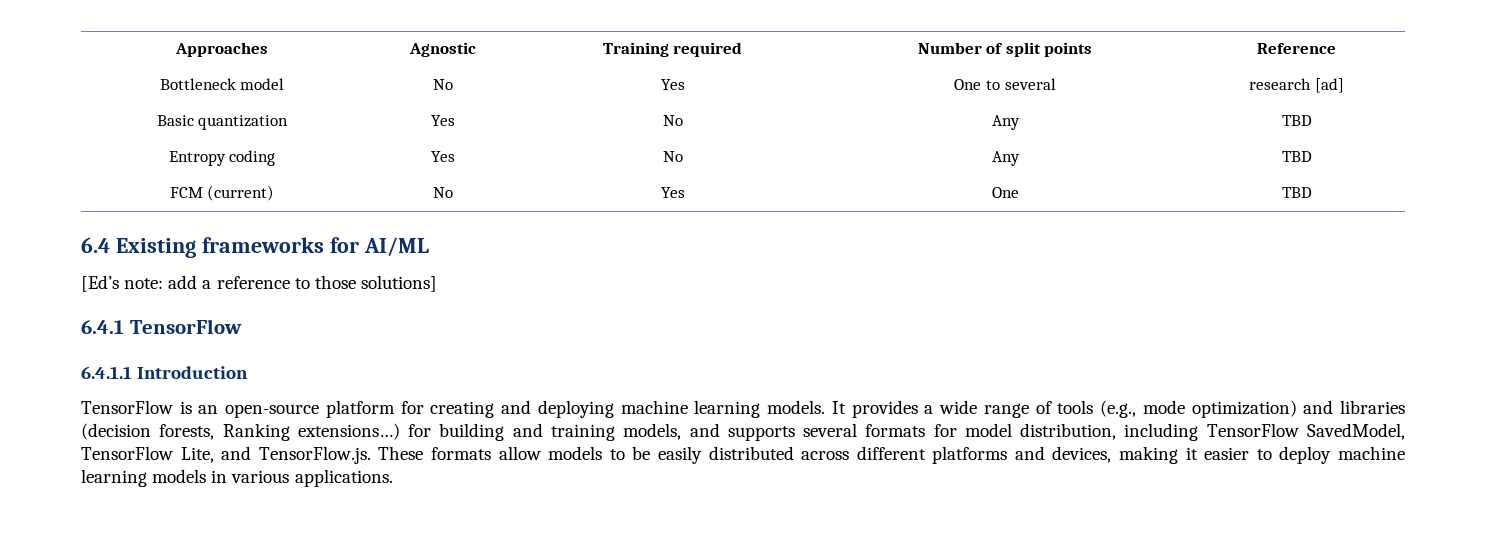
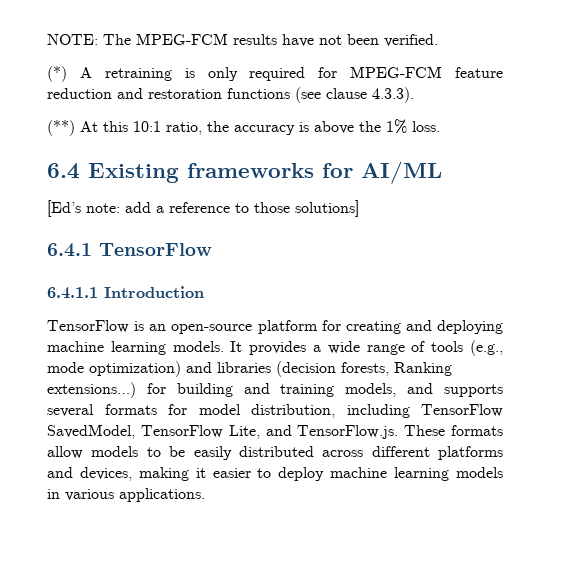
- Approaches | Agnostic | Training required | Number of split points | Reference
- Bottleneck model | No | Yes | One to several | research [ad]
- Basic quantization | Yes | No | Any | TBD
- Entropy coding | Yes | No | Any | TBD
- FCM (current) | No | Yes | One | TBD
+ NOTE: The MPEG-FCM results have not been verified.
+ (*) A retraining is only required for MPEG-FCM feature reduction and restoration functions (see clause 4.3.3).
+ (**) At this 10:1 ratio, the accuracy is above the 1% loss.

